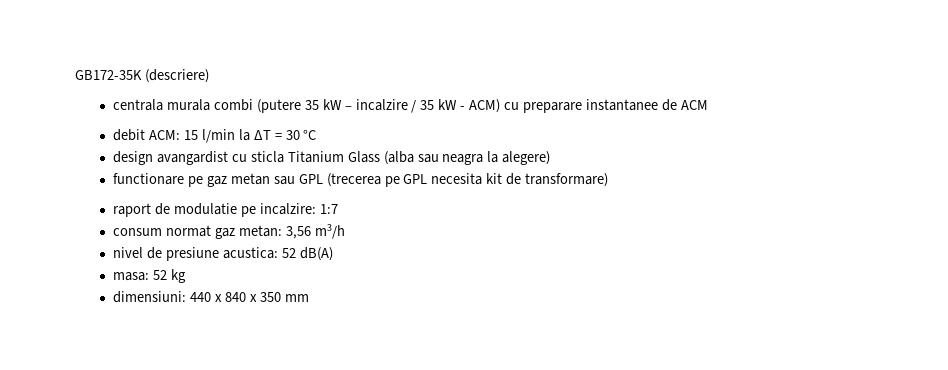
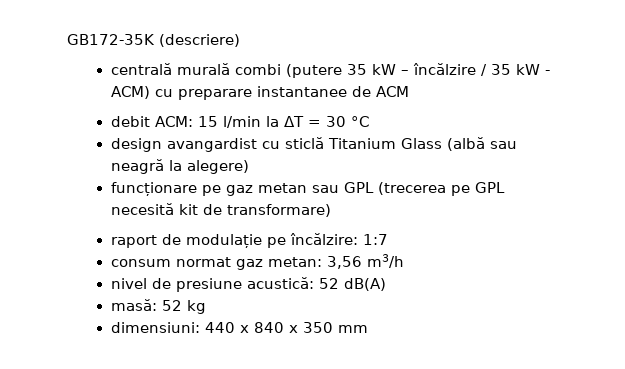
- centrala murala combi (putere 35 kW – incalzire / 35 kW - ACM) cu preparare instantanee de ACM
+ centrală murală combi (putere 35 kW – încălzire / 35 kW - ACM) cu preparare instantanee de ACM
- design avangardist cu sticla Titanium Glass (alba sau neagra la alegere)
+ design avangardist cu sticlă Titanium Glass (albă sau neagră la alegere)
- functionare pe gaz metan sau GPL (trecerea pe GPL necesita kit de transformare)
+ funcționare pe gaz metan sau GPL (trecerea pe GPL necesită kit de transformare)
- raport de modulatie pe incalzire: 1:7
+ raport de modulație pe încălzire: 1:7
- nivel de presiune acustica: 52 dB(A)
+ nivel de presiune acustică: 52 dB(A)
- masa: 52 kg
+ masă: 52 kg

